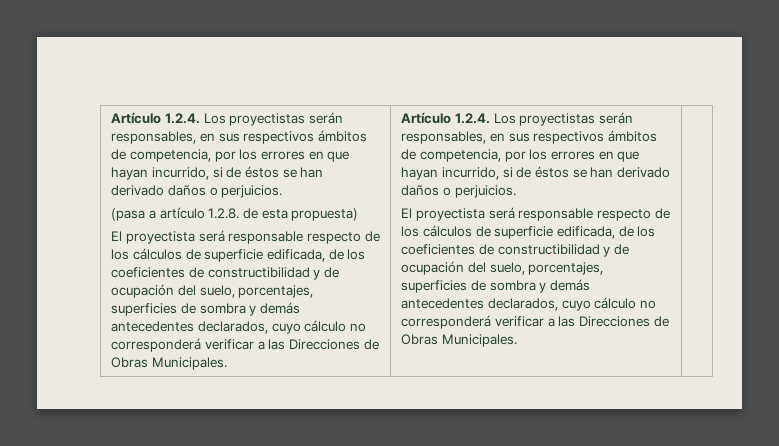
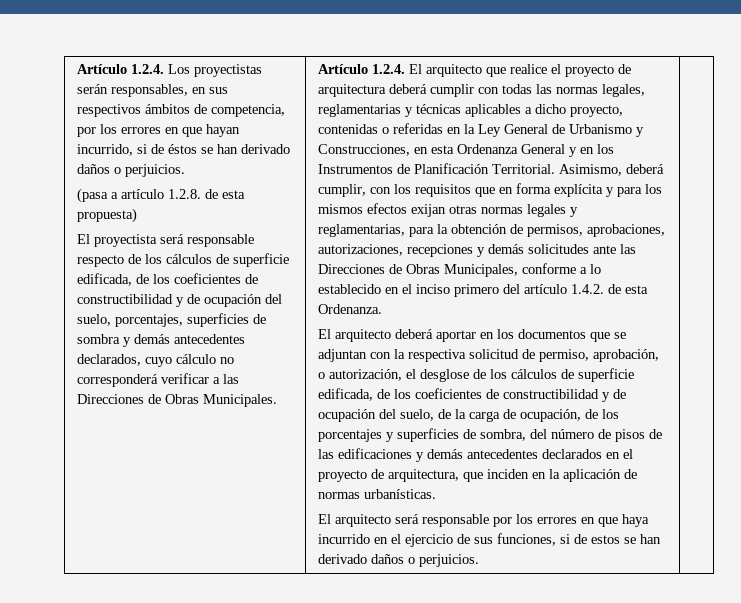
- El proyectista será responsable respecto de los cálculos de superficie edificada, de los coeficientes de constructibilidad y de ocupación del suelo, porcentajes, superficies de sombra y demás antecedentes declarados, cuyo cálculo no corresponderá verificar a las Direcciones de Obras Municipales. | Artículo 1.2.4. Los proyectistas serán responsables, en sus respectivos ámbitos de competencia, por los errores en que hayan incurrido, si de éstos se han derivado daños o perjuicios.
- El proyectista será responsable respecto de los cálculos de superficie edificada, de los coeficientes de constructibilidad y de ocupación del suelo, porcentajes, superficies de sombra y demás antecedentes declarados, cuyo cálculo no corresponderá verificar a las Direcciones de Obras Municipales.
+ El proyectista será responsable respecto de los cálculos de superficie edificada, de los coeficientes de constructibilidad y de ocupación del suelo, porcentajes, superficies de sombra y demás antecedentes declarados, cuyo cálculo no corresponderá verificar a las Direcciones de Obras Municipales. | Artículo 1.2.4. El arquitecto que realice el proyecto de arquitectura deberá cumplir con todas las normas legales, reglamentarias y técnicas aplicables a dicho proyecto, contenidas o referidas en la Ley General de Urbanismo y Construcciones, en esta Ordenanza General y en los Instrumentos de Planificación Territorial. Asimismo, deberá cumplir, con los requisitos que en forma explícita y para los mismos efectos exijan otras normas legales y reglamentarias, para la obtención de permisos, aprobaciones, autorizaciones, recepciones y demás solicitudes ante las Direcciones de Obras Municipales, conforme a lo establecido en el inciso primero del artículo 1.4.2. de esta Ordenanza.
+ El arquitecto deberá aportar en los documentos que se adjuntan con la respectiva solicitud de permiso, aprobación, o autorización, el desglose de los cálculos de superficie edificada, de los coeficientes de constructibilidad y de ocupación del suelo, de la carga de ocupación, de los porcentajes y superficies de sombra, del número de pisos de las edificaciones y demás antecedentes declarados en el proyecto de arquitectura, que inciden en la aplicación de normas urbanísticas.
+ El arquitecto será responsable por los errores en que haya incurrido en el ejercicio de sus funciones, si de estos se han derivado daños o perjuicios.

